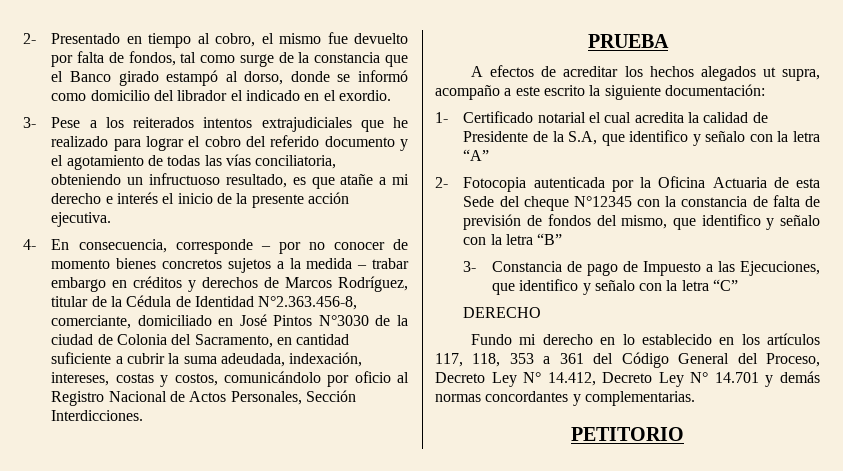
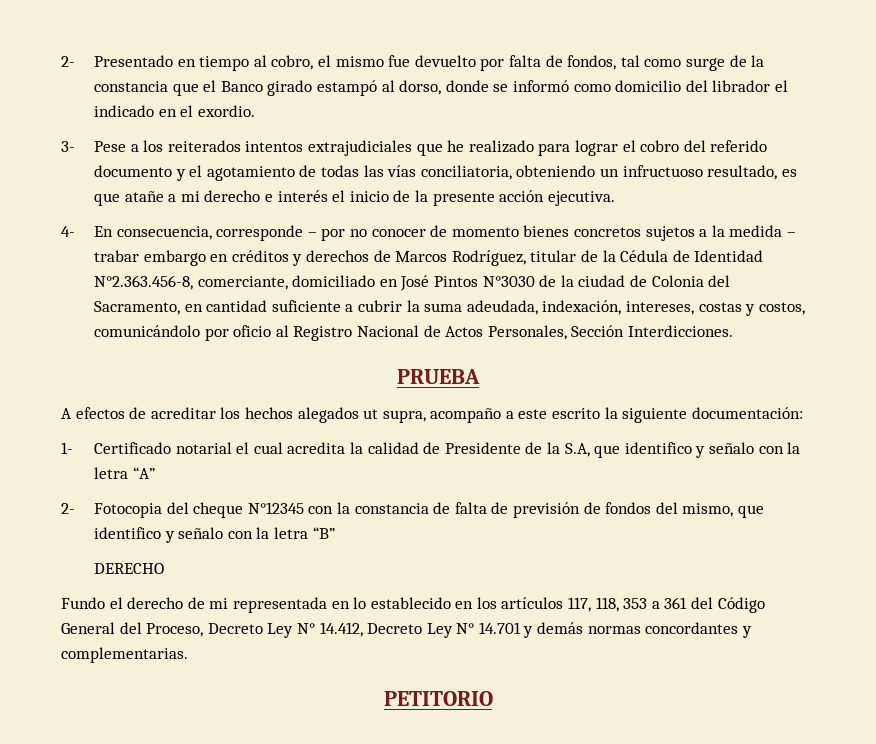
- 2- Fotocopia autenticada por la Oficina Actuaria de esta Sede del cheque N°12345 con la constancia de falta de previsión de fondos del mismo, que identifico y señalo con la letra “B”
+ 2- Fotocopia del cheque N°12345 con la constancia de falta de previsión de fondos del mismo, que identifico y señalo con la letra “B”
- 3- Constancia de pago de Impuesto a las Ejecuciones, que identifico y señalo con la letra “C”
  DERECHO
- Fundo mi derecho en lo establecido en los artículos 117, 118, 353 a 361 del Código General del Proceso, Decreto Ley N° 14.412, Decreto Ley N° 14.701 y demás normas concordantes y complementarias.
+ Fundo el derecho de mi representada en lo establecido en los artículos 117, 118, 353 a 361 del Código General del Proceso, Decreto Ley N° 14.412, Decreto Ley N° 14.701 y demás normas concordantes y complementarias.

